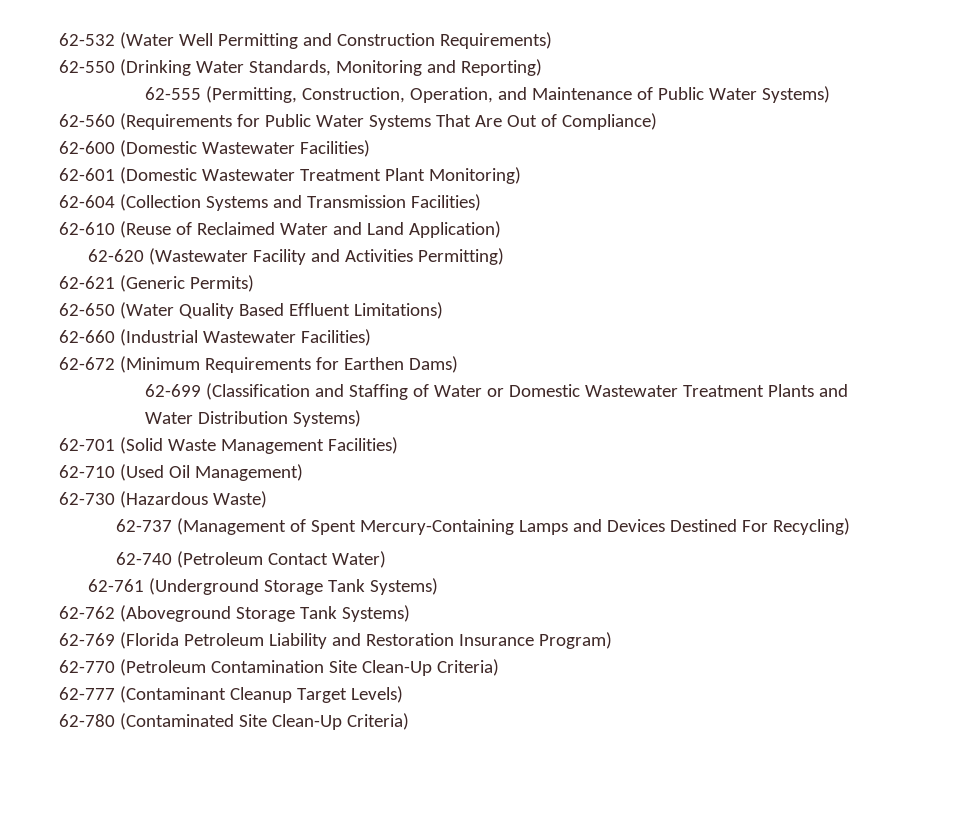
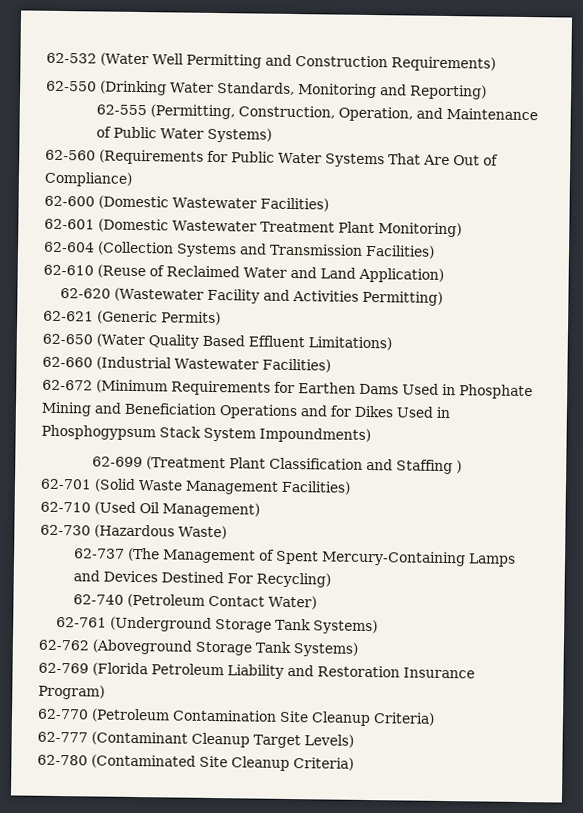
- 62-672 (Minimum Requirements for Earthen Dams)
- 62-699 (Classification and Staffing of Water or Domestic Wastewater Treatment Plants and Water Distribution Systems)
+ 62-672 (Minimum Requirements for Earthen Dams Used in Phosphate Mining and Beneficiation Operations and for Dikes Used in Phosphogypsum Stack System Impoundments)
+ 62-699 (Treatment Plant Classification and Staffing )
- 62-737 (Management of Spent Mercury-Containing Lamps and Devices Destined For Recycling)
+ 62-737 (The Management of Spent Mercury-Containing Lamps and Devices Destined For Recycling)
- 62-770 (Petroleum Contamination Site Clean-Up Criteria)
+ 62-770 (Petroleum Contamination Site Cleanup Criteria)
- 62-780 (Contaminated Site Clean-Up Criteria)
+ 62-780 (Contaminated Site Cleanup Criteria)

